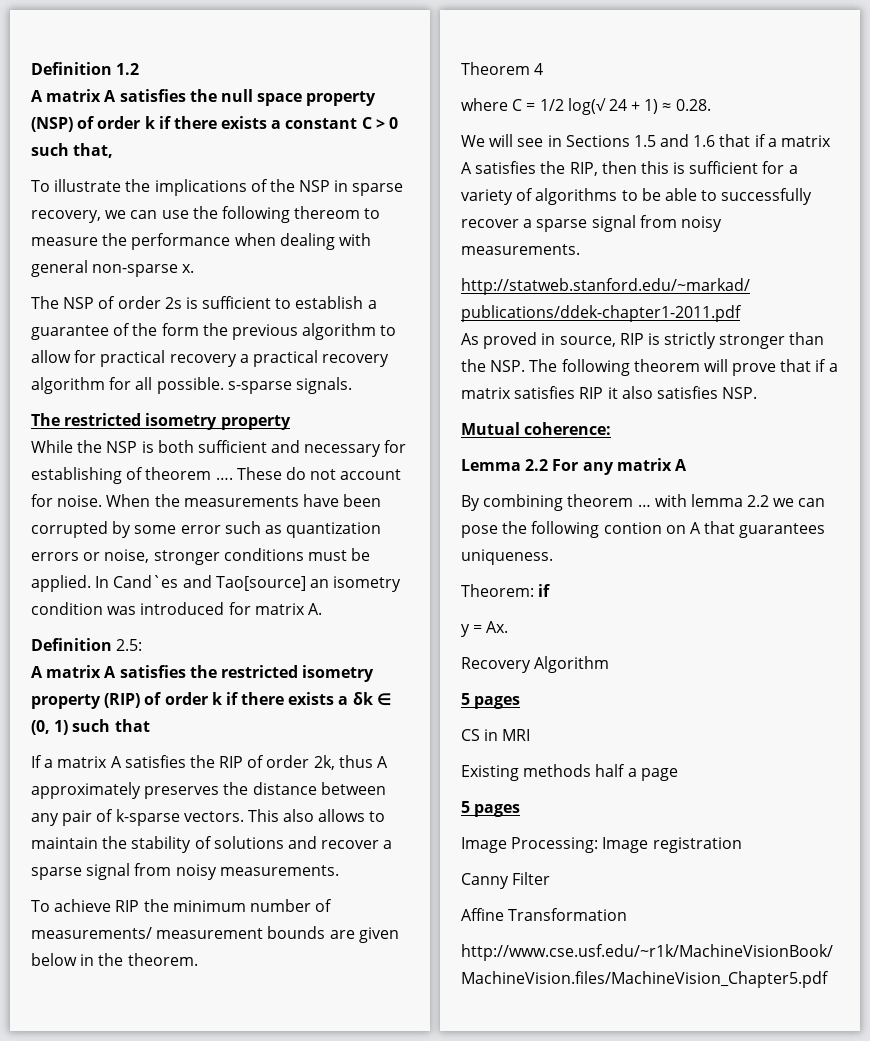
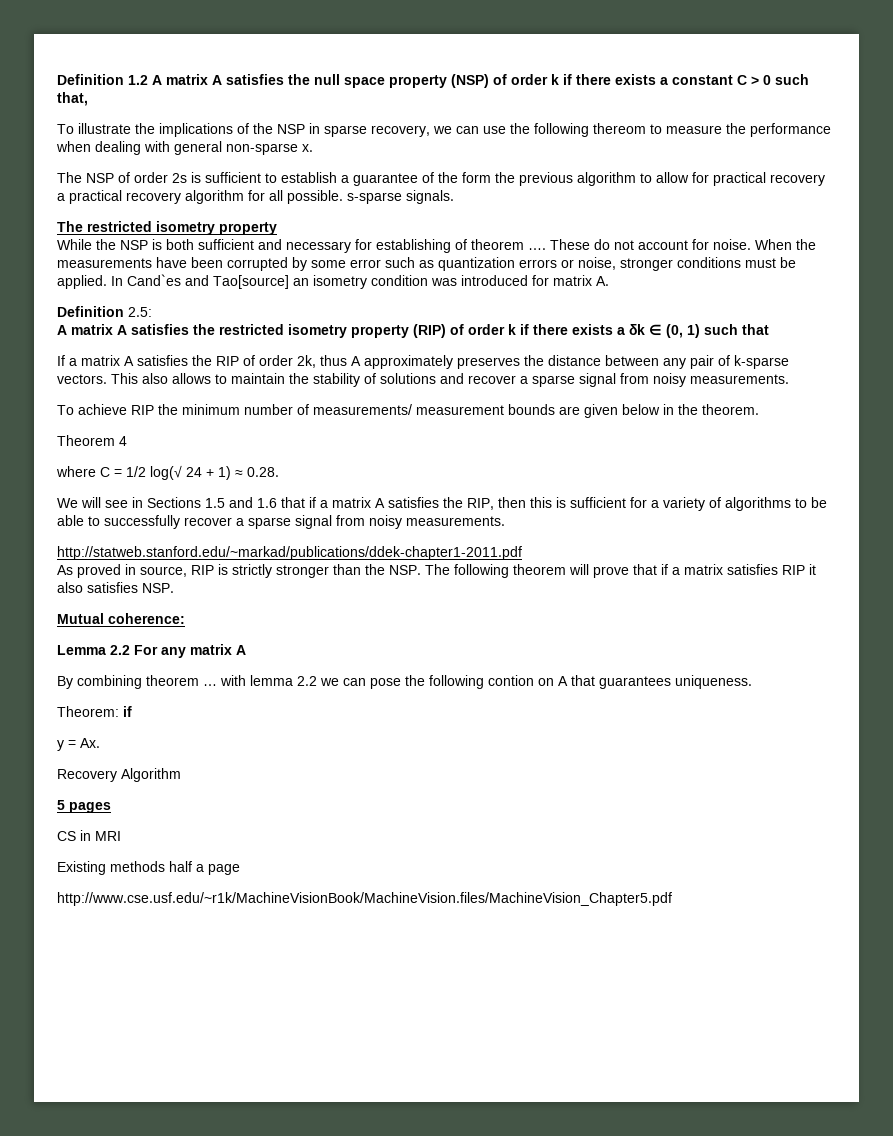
- Definition 1.2
- A matrix A satisfies the null space property (NSP) of order k if there exists a constant C > 0 such that,
+ Definition 1.2 A matrix A satisfies the null space property (NSP) of order k if there exists a constant C > 0 such that,
  Existing methods half a page
- 5 pages
- Image Processing: Image registration
- Canny Filter
- Affine Transformation

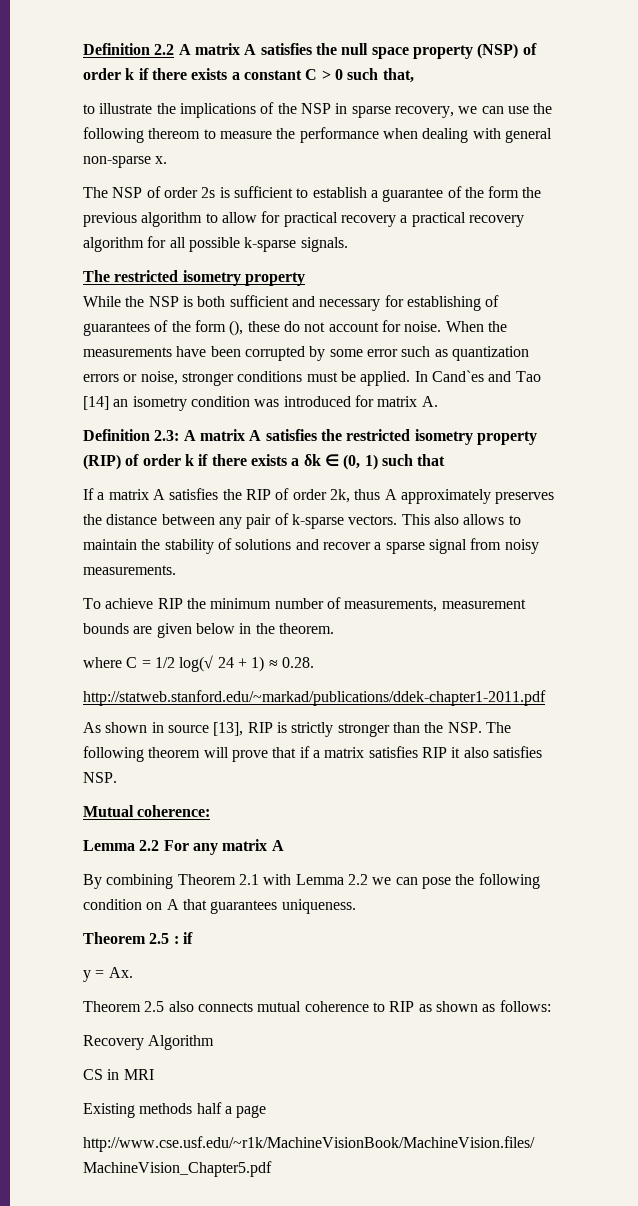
- Definition 1.2 A matrix A satisfies the null space property (NSP) of order k if there exists a constant C > 0 such that,
+ Definition 2.2 A matrix A satisfies the null space property (NSP) of order k if there exists a constant C > 0 such that,
- To illustrate the implications of the NSP in sparse recovery, we can use the following thereom to measure the performance when dealing with general non-sparse x.
+ to illustrate the implications of the NSP in sparse recovery, we can use the following thereom to measure the performance when dealing with general non-sparse x.
- The NSP of order 2s is sufficient to establish a guarantee of the form the previous algorithm to allow for practical recovery a practical recovery algorithm for all possible. s-sparse signals.
+ The NSP of order 2s is sufficient to establish a guarantee of the form the previous algorithm to allow for practical recovery a practical recovery algorithm for all possible k-sparse signals.
- While the NSP is both sufficient and necessary for establishing of theorem …. These do not account for noise.
+ While the NSP is both sufficient and necessary for establishing of guarantees of the form (), these do not account for noise.
- In Cand`es and Tao[source] an isometry condition was introduced for matrix A.
+ In Cand`es and Tao [14] an isometry condition was introduced for matrix A.
- Definition 2.5:
- A matrix A satisfies the restricted isometry property (RIP) of order k if there exists a δk ∈ (0, 1) such that
+ Definition 2.3: A matrix A satisfies the restricted isometry property (RIP) of order k if there exists a δk ∈ (0, 1) such that
- To achieve RIP the minimum number of measurements/ measurement bounds are given below in the theorem.
+ To achieve RIP the minimum number of measurements, measurement bounds are given below in the theorem.
- Theorem 4
- We will see in Sections 1.5 and 1.6 that if a matrix A satisfies the RIP, then this is sufficient for a variety of algorithms to be able to successfully recover a sparse signal from noisy measurements.
  http://statweb.stanford.edu/~markad/publications/ddek-chapter1-2011.pdf
- As proved in source, RIP is strictly stronger than the NSP. The following theorem will prove that if a matrix satisfies RIP it also satisfies NSP.
+ As shown in source [13], RIP is strictly stronger than the NSP. The following theorem will prove that if a matrix satisfies RIP it also satisfies NSP.
- By combining theorem … with lemma 2.2 we can pose the following contion on A that guarantees uniqueness.
+ By combining Theorem 2.1 with Lemma 2.2 we can pose the following condition on A that guarantees uniqueness.
- Theorem: if
+ Theorem 2.5 : if
+ Theorem 2.5 also connects mutual coherence to RIP as shown as follows:
- 5 pages

